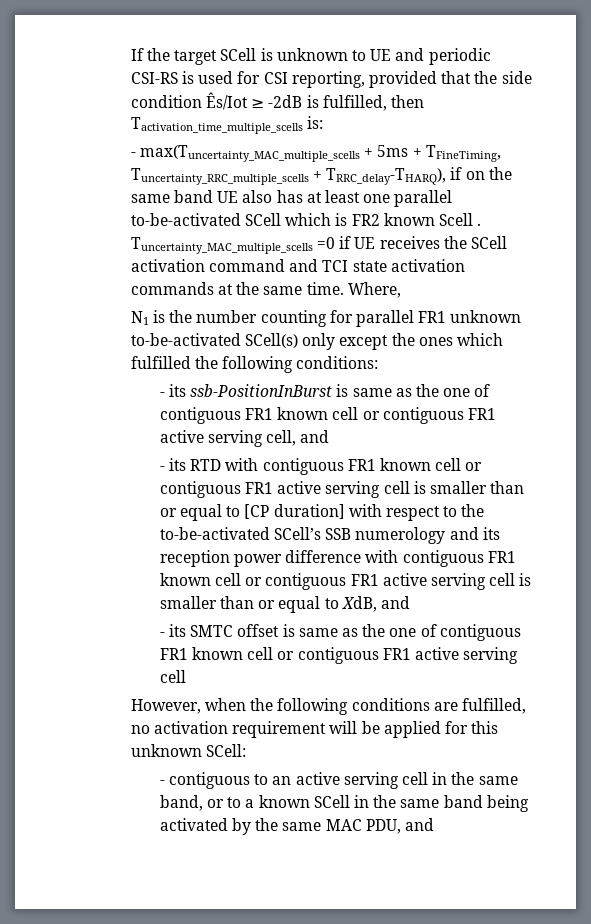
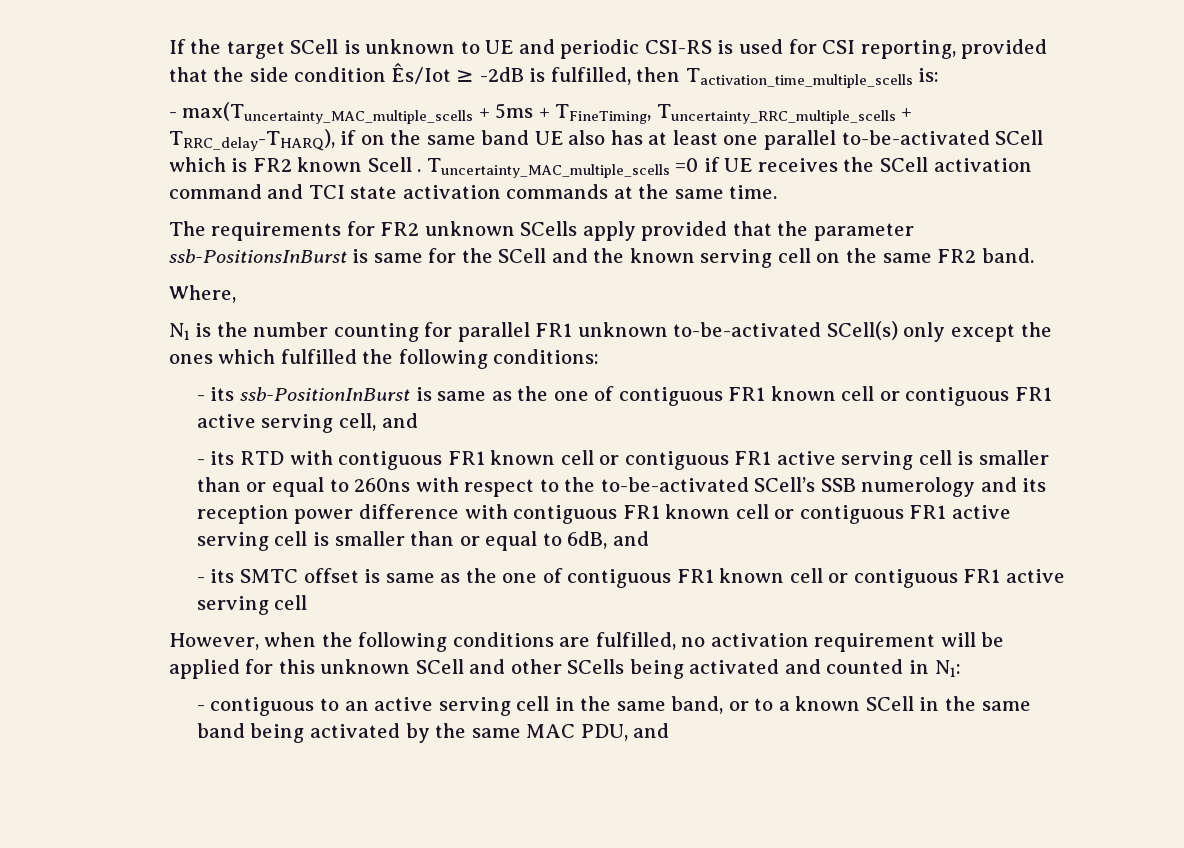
- Tuncertainty_MAC_multiple_scells =0 if UE receives the SCell activation command and TCI state activation commands at the same time. Where,
+ Tuncertainty_MAC_multiple_scells =0 if UE receives the SCell activation command and TCI state activation commands at the same time.
+ The requirements for FR2 unknown SCells apply provided that the parameter ssb-PositionsInBurst is same for the SCell and the known serving cell on the same FR2 band.
+ Where,
- - its RTD with contiguous FR1 known cell or contiguous FR1 active serving cell is smaller than or equal to [CP duration] with respect to the to-be-activated SCell’s SSB numerology and its reception power difference with contiguous FR1 known cell or contiguous FR1 active serving cell is smaller than or equal to XdB, and
+ - its RTD with contiguous FR1 known cell or contiguous FR1 active serving cell is smaller than or equal to 260ns with respect to the to-be-activated SCell’s SSB numerology and its reception power difference with contiguous FR1 known cell or contiguous FR1 active serving cell is smaller than or equal to 6dB, and
- However, when the following conditions are fulfilled, no activation requirement will be applied for this unknown SCell:
+ However, when the following conditions are fulfilled, no activation requirement will be applied for this unknown SCell and other SCells being activated and counted in N1:

